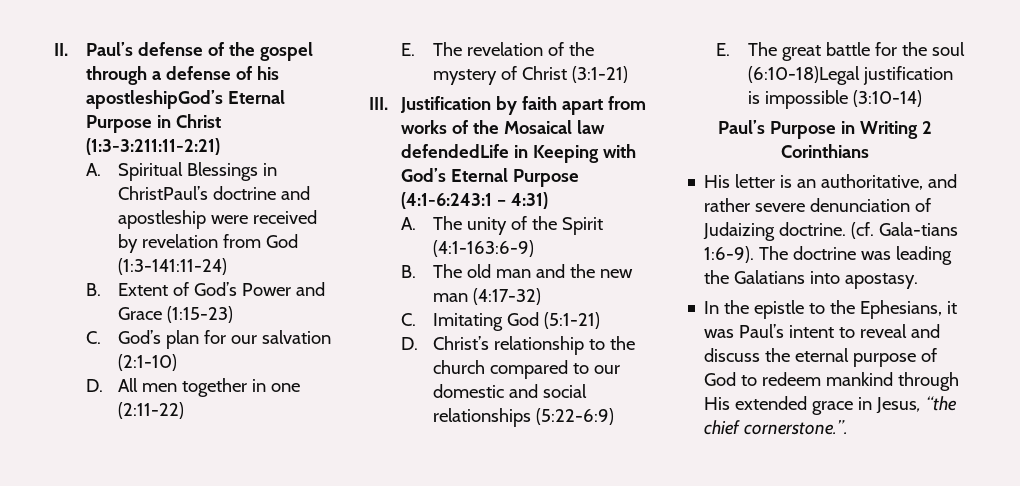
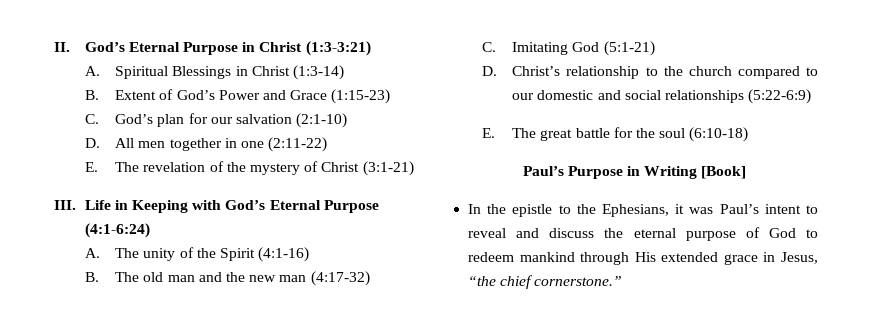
- II. Paul’s defense of the gospel through a defense of his apostleshipGod’s Eternal Purpose in Christ (1:3-3:211:11-2:21)
+ II. God’s Eternal Purpose in Christ (1:3-3:21)
- A. Spiritual Blessings in ChristPaul’s doctrine and apostleship were received by revelation from God (1:3-141:11-24)
+ A. Spiritual Blessings in Christ (1:3-14)
- III. Justification by faith apart from works of the Mosaical law defendedLife in Keeping with God’s Eternal Purpose (4:1-6:243:1 – 4:31)
+ III. Life in Keeping with God’s Eternal Purpose (4:1-6:24)
- A. The unity of the Spirit (4:1-163:6-9)
+ A. The unity of the Spirit (4:1-16)
- E. The great battle for the soul (6:10-18)Legal justification is impossible (3:10-14)
+ E. The great battle for the soul (6:10-18)
- Paul’s Purpose in Writing 2 Corinthians
- His letter is an authoritative, and rather severe denunciation of Judaizing doctrine. (cf. Gala-tians 1:6-9). The doctrine was leading the Galatians into apostasy.
+ Paul’s Purpose in Writing [Book]
- In the epistle to the Ephesians, it was Paul’s intent to reveal and discuss the eternal purpose of God to redeem mankind through His extended grace in Jesus, “the chief cornerstone.”.
+ In the epistle to the Ephesians, it was Paul’s intent to reveal and discuss the eternal purpose of God to redeem mankind through His extended grace in Jesus, “the chief cornerstone.”

